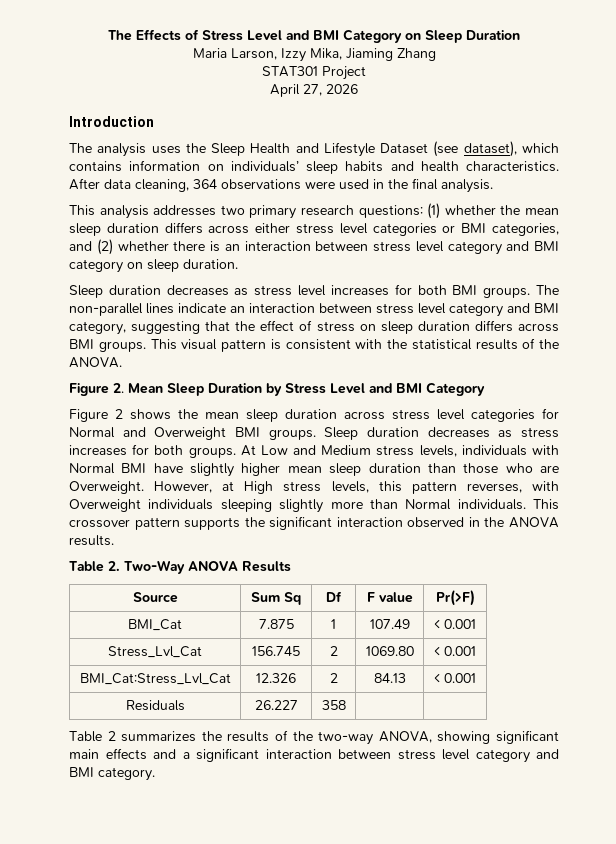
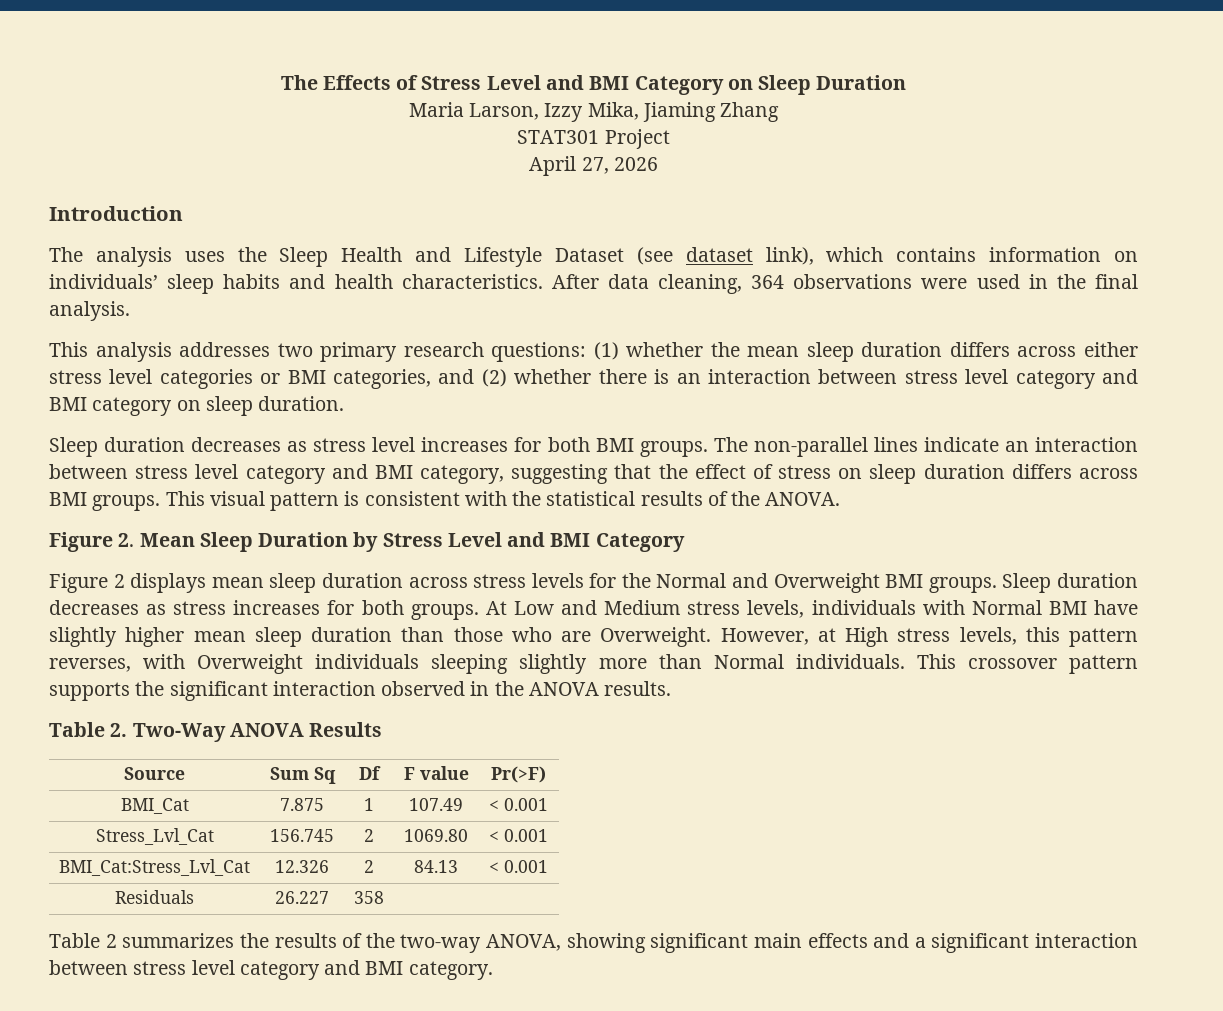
- The analysis uses the Sleep Health and Lifestyle Dataset (see dataset), which contains information on individuals’ sleep habits and health characteristics.
+ The analysis uses the Sleep Health and Lifestyle Dataset (see dataset link), which contains information on individuals’ sleep habits and health characteristics.
- Figure 2 shows the mean sleep duration across stress level categories for Normal and Overweight BMI groups.
+ Figure 2 displays mean sleep duration across stress levels for the Normal and Overweight BMI groups.

